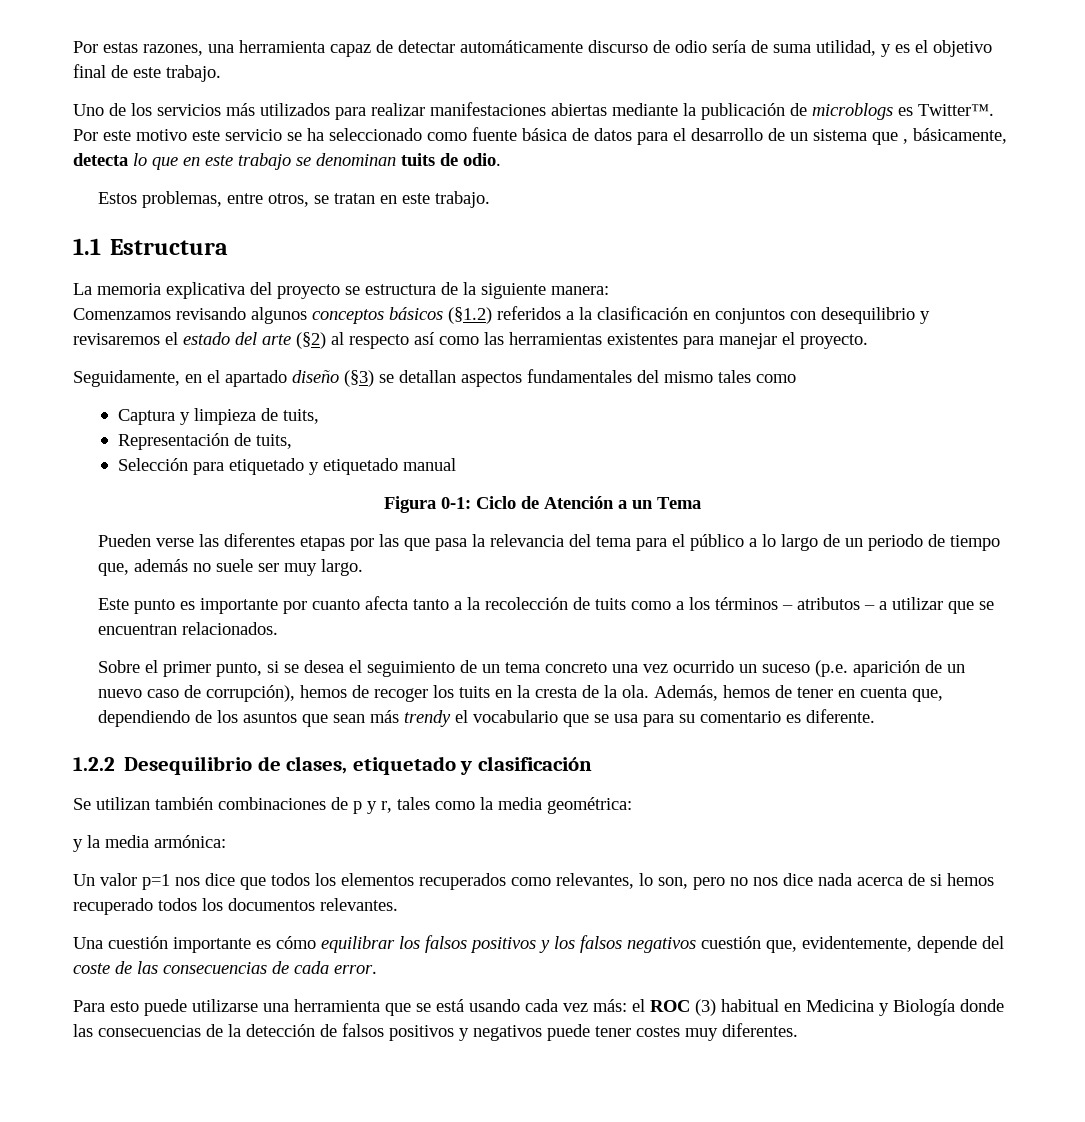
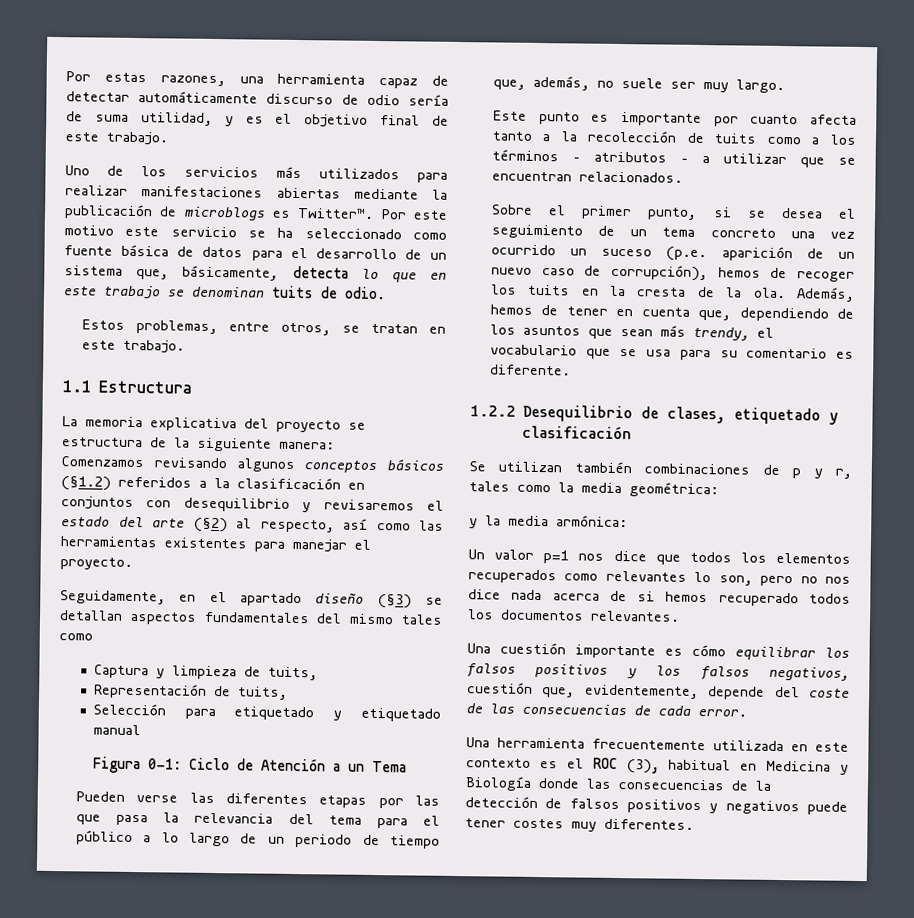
- Por este motivo este servicio se ha seleccionado como fuente básica de datos para el desarrollo de un sistema que , básicamente, detecta lo que en este trabajo se denominan tuits de odio.
+ Por este motivo este servicio se ha seleccionado como fuente básica de datos para el desarrollo de un sistema que, básicamente, detecta lo que en este trabajo se denominan tuits de odio.
- Comenzamos revisando algunos conceptos básicos (§1.2) referidos a la clasificación en conjuntos con desequilibrio y revisaremos el estado del arte (§2) al respecto así como las herramientas existentes para manejar el proyecto.
+ Comenzamos revisando algunos conceptos básicos (§1.2) referidos a la clasificación en conjuntos con desequilibrio y revisaremos el estado del arte (§2) al respecto, así como las herramientas existentes para manejar el proyecto.
- Pueden verse las diferentes etapas por las que pasa la relevancia del tema para el público a lo largo de un periodo de tiempo que, además no suele ser muy largo.
+ Pueden verse las diferentes etapas por las que pasa la relevancia del tema para el público a lo largo de un periodo de tiempo que, además, no suele ser muy largo.
- Además, hemos de tener en cuenta que, dependiendo de los asuntos que sean más trendy el vocabulario que se usa para su comentario es diferente.
+ Además, hemos de tener en cuenta que, dependiendo de los asuntos que sean más trendy, el vocabulario que se usa para su comentario es diferente.
- Un valor p=1 nos dice que todos los elementos recuperados como relevantes, lo son, pero no nos dice nada acerca de si hemos recuperado todos los documentos relevantes.
+ Un valor p=1 nos dice que todos los elementos recuperados como relevantes lo son, pero no nos dice nada acerca de si hemos recuperado todos los documentos relevantes.
- Una cuestión importante es cómo equilibrar los falsos positivos y los falsos negativos cuestión que, evidentemente, depende del coste de las consecuencias de cada error.
+ Una cuestión importante es cómo equilibrar los falsos positivos y los falsos negativos, cuestión que, evidentemente, depende del coste de las consecuencias de cada error.
- Para esto puede utilizarse una herramienta que se está usando cada vez más: el ROC (3) habitual en Medicina y Biología donde las consecuencias de la detección de falsos positivos y negativos puede tener costes muy diferentes.
+ Una herramienta frecuentemente utilizada en este contexto es el ROC (3), habitual en Medicina y Biología donde las consecuencias de la detección de falsos positivos y negativos puede tener costes muy diferentes.

